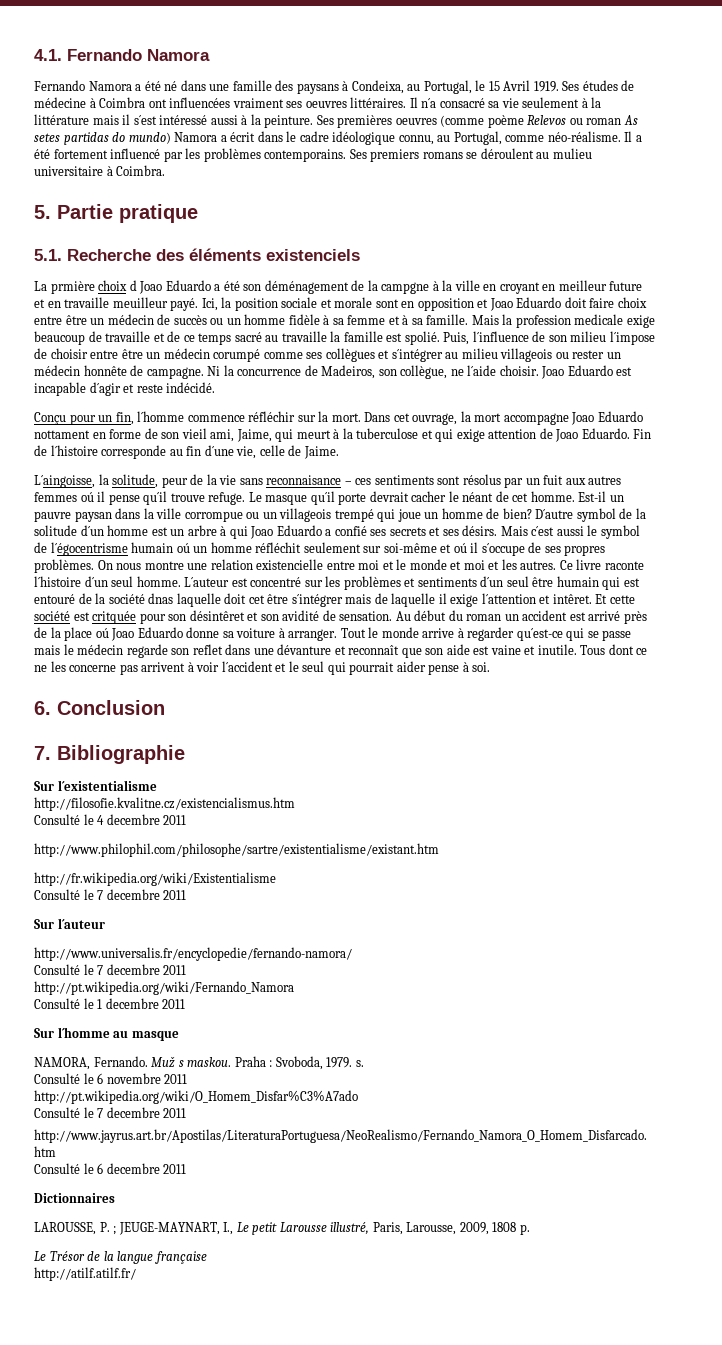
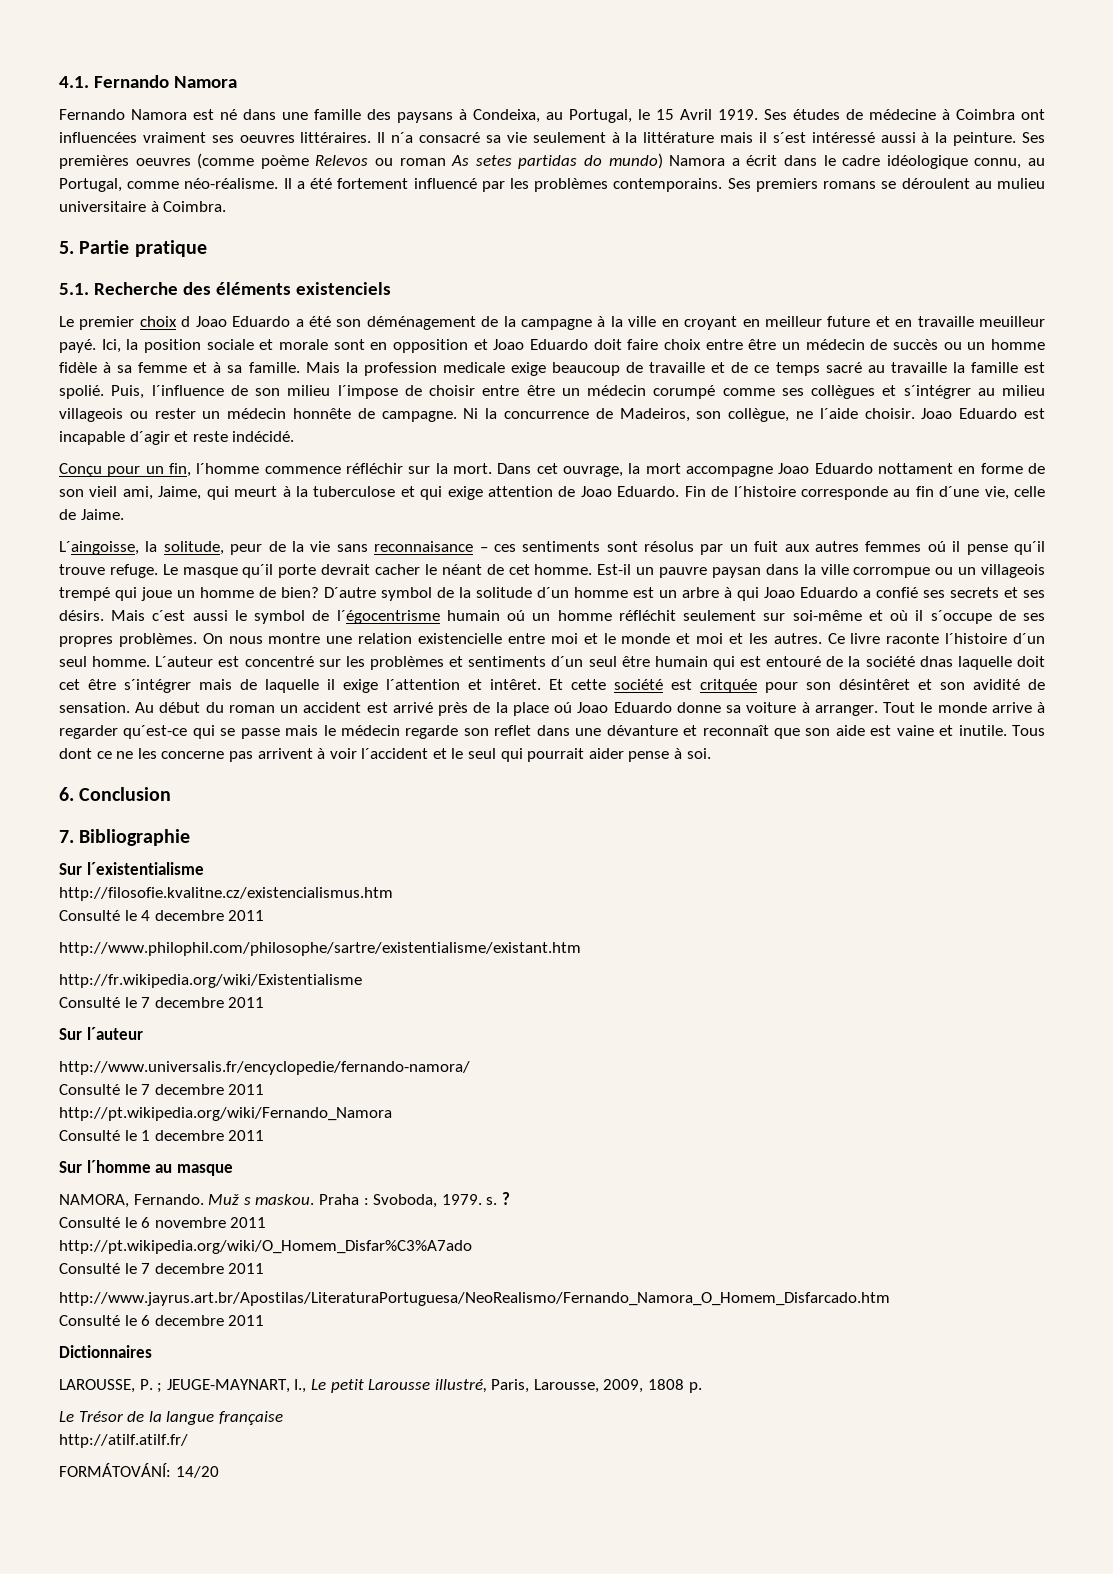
- Fernando Namora a été né dans une famille des paysans à Condeixa, au Portugal, le 15 Avril 1919.
+ Fernando Namora est né dans une famille des paysans à Condeixa, au Portugal, le 15 Avril 1919.
- La prmière choix d Joao Eduardo a été son déménagement de la campgne à la ville en croyant en meilleur future et en travaille meuilleur payé.
+ Le premier choix d Joao Eduardo a été son déménagement de la campagne à la ville en croyant en meilleur future et en travaille meuilleur payé.
- Mais c´est aussi le symbol de l´égocentrisme humain oú un homme réfléchit seulement sur soi-même et oú il s´occupe de ses propres problèmes.
+ Mais c´est aussi le symbol de l´égocentrisme humain oú un homme réfléchit seulement sur soi-même et où il s´occupe de ses propres problèmes.
+ ?
+ FORMÁTOVÁNÍ: 14/20

